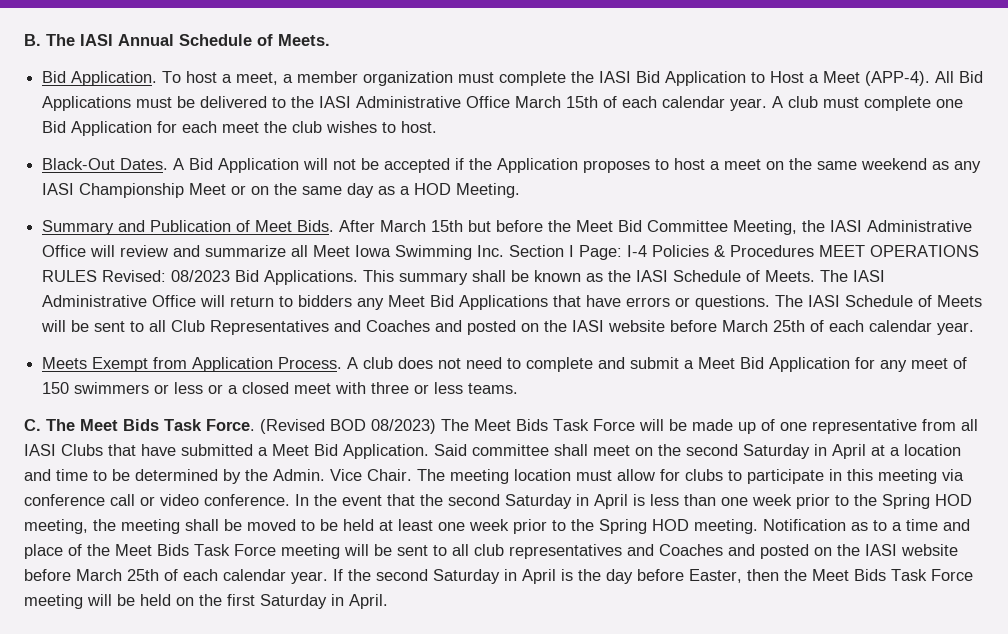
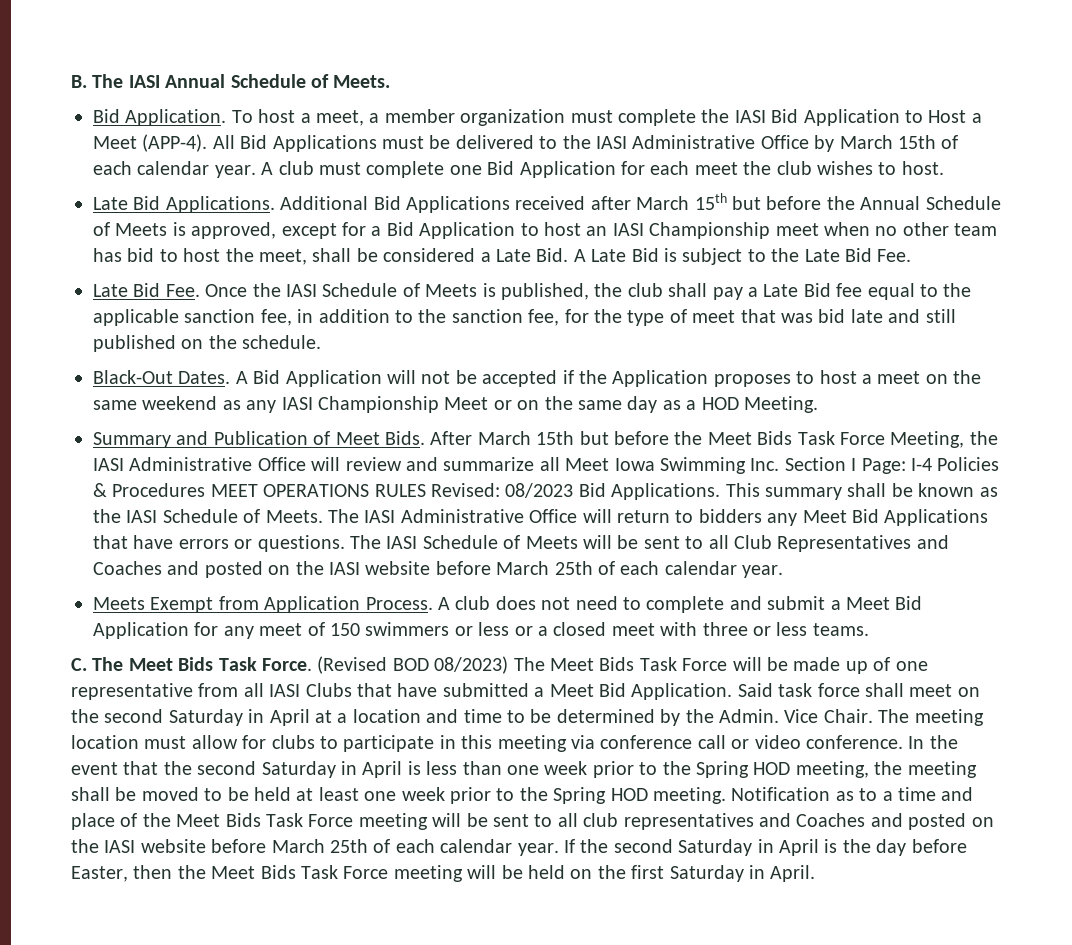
- All Bid Applications must be delivered to the IASI Administrative Office March 15th of each calendar year.
+ All Bid Applications must be delivered to the IASI Administrative Office by March 15th of each calendar year.
+ Late Bid Applications. Additional Bid Applications received after March 15th but before the Annual Schedule of Meets is approved, except for a Bid Application to host an IASI Championship meet when no other team has bid to host the meet, shall be considered a Late Bid. A Late Bid is subject to the Late Bid Fee.
+ Late Bid Fee. Once the IASI Schedule of Meets is published, the club shall pay a Late Bid fee equal to the applicable sanction fee, in addition to the sanction fee, for the type of meet that was bid late and still published on the schedule.
- After March 15th but before the Meet Bid Committee Meeting, the IASI Administrative Office will review and summarize all Meet Iowa Swimming Inc. Section I Page: I-4 Policies & Procedures MEET OPERATIONS RULES Revised: 08/2023 Bid Applications.
+ After March 15th but before the Meet Bids Task Force Meeting, the IASI Administrative Office will review and summarize all Meet Iowa Swimming Inc. Section I Page: I-4 Policies & Procedures MEET OPERATIONS RULES Revised: 08/2023 Bid Applications.
- Said committee shall meet on the second Saturday in April at a location and time to be determined by the Admin.
+ Said task force shall meet on the second Saturday in April at a location and time to be determined by the Admin.

